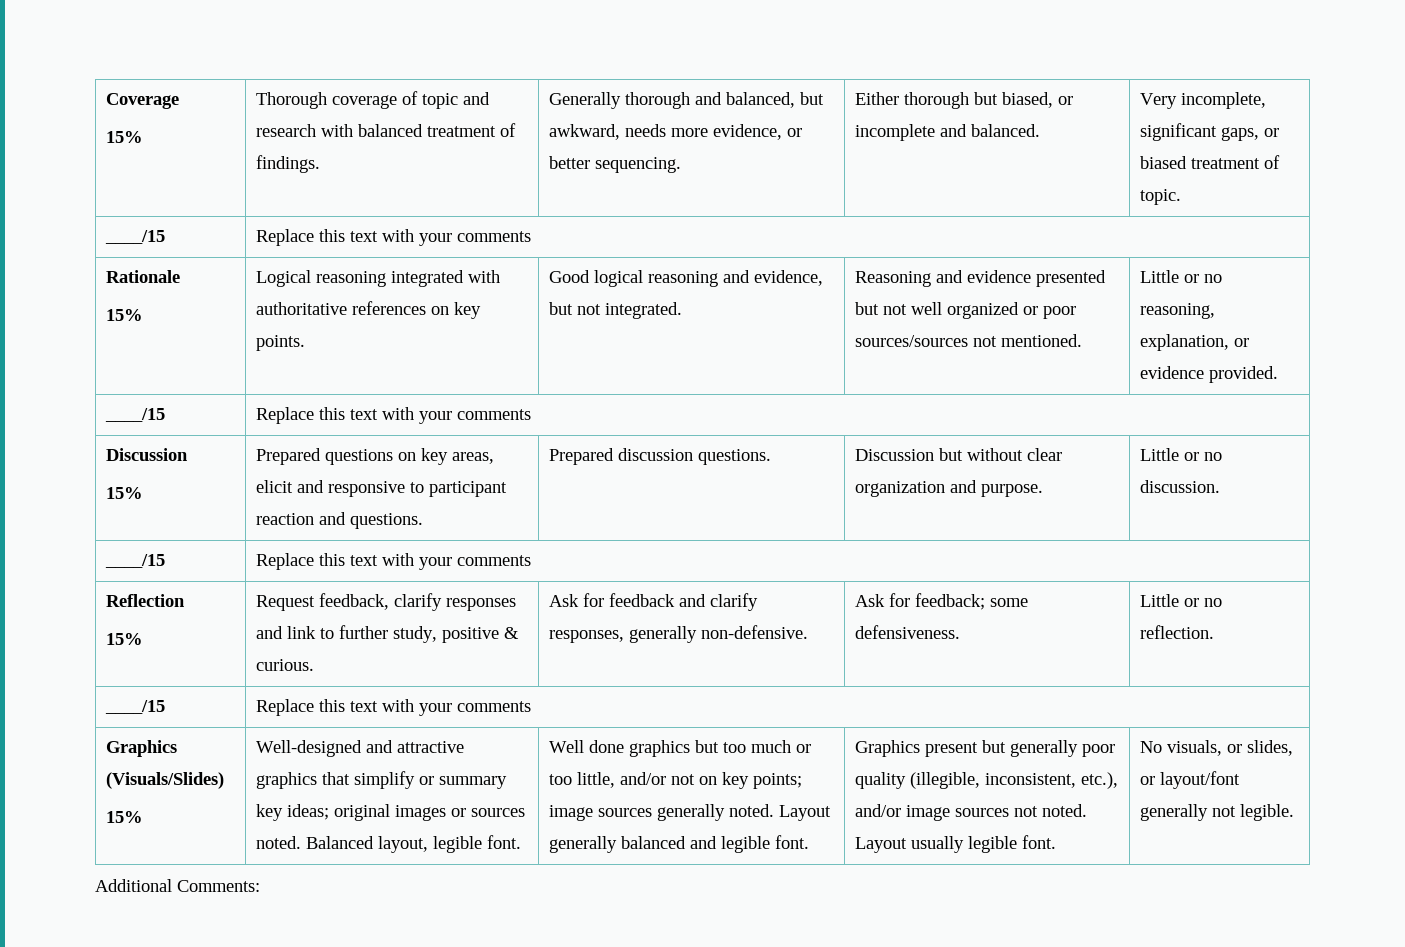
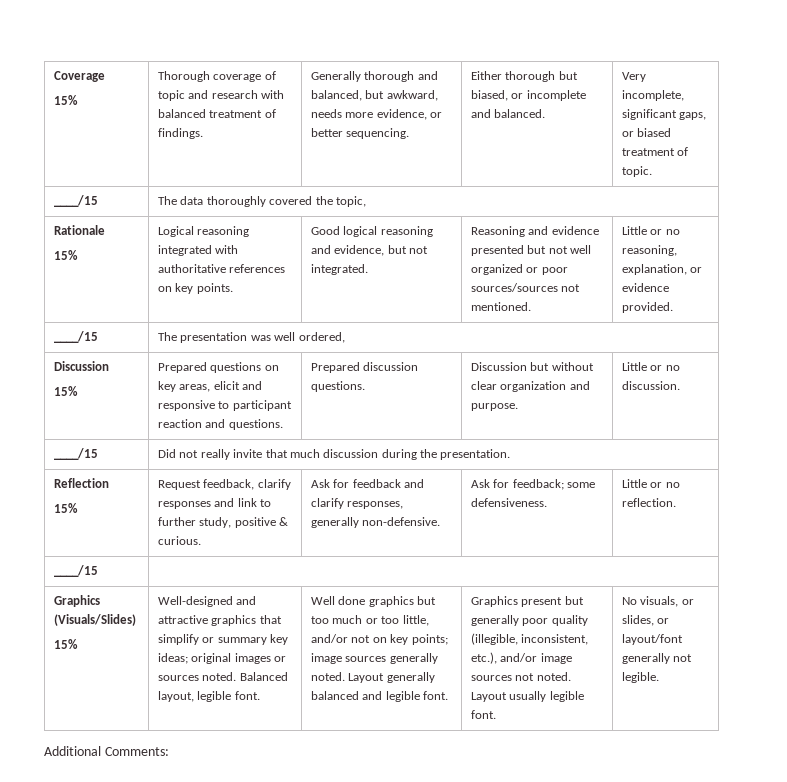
  Very incomplete, significant gaps, or biased treatment of topic.
- ____/15 | Replace this text with your comments
+ ____/15 | The data thoroughly covered the topic,
  Rationale
  15% | Logical reasoning integrated with authoritative references on key points. | Good logical reasoning and evidence, but not integrated. | Reasoning and evidence presented but not well organized or poor sources/sources not mentioned. | Little or no reasoning, explanation, or evidence provided.
- ____/15 | Replace this text with your comments
+ ____/15 | The presentation was well ordered,
  Discussion
  15% | Prepared questions on key areas, elicit and responsive to participant reaction and questions. | Prepared discussion questions. | Discussion but without clear organization and purpose. | Little or no discussion.
- ____/15 | Replace this text with your comments
+ ____/15 | Did not really invite that much discussion during the presentation.
  Reflection
  15% | Request feedback, clarify responses and link to further study, positive & curious. | Ask for feedback and clarify responses, generally non-defensive. | Ask for feedback; some defensiveness. | Little or no reflection.
- ____/15 | Replace this text with your comments
+ ____/15 |

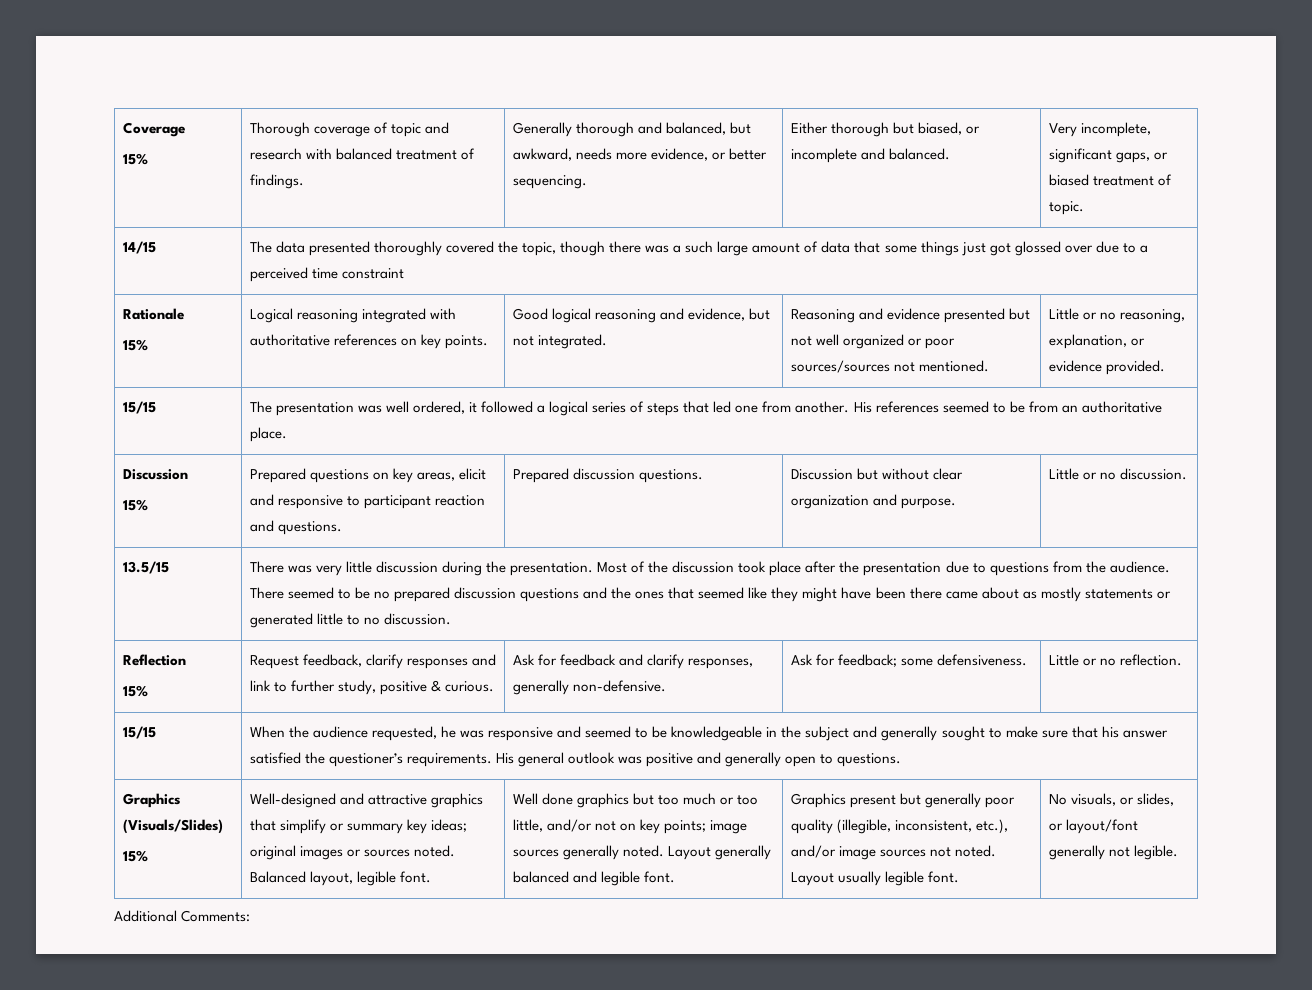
- ____/15 | The data thoroughly covered the topic,
+ 14/15 | The data presented thoroughly covered the topic, though there was a such large amount of data that some things just got glossed over due to a perceived time constraint
- ____/15 | The presentation was well ordered,
+ 15/15 | The presentation was well ordered, it followed a logical series of steps that led one from another. His references seemed to be from an authoritative place.
- ____/15 | Did not really invite that much discussion during the presentation.
+ 13.5/15 | There was very little discussion during the presentation. Most of the discussion took place after the presentation due to questions from the audience. There seemed to be no prepared discussion questions and the ones that seemed like they might have been there came about as mostly statements or generated little to no discussion.
  Reflection
  15% | Request feedback, clarify responses and link to further study, positive & curious. | Ask for feedback and clarify responses, generally non-defensive. | Ask for feedback; some defensiveness. | Little or no reflection.
- ____/15 |
+ 15/15 | When the audience requested, he was responsive and seemed to be knowledgeable in the subject and generally sought to make sure that his answer satisfied the questioner’s requirements. His general outlook was positive and generally open to questions.

